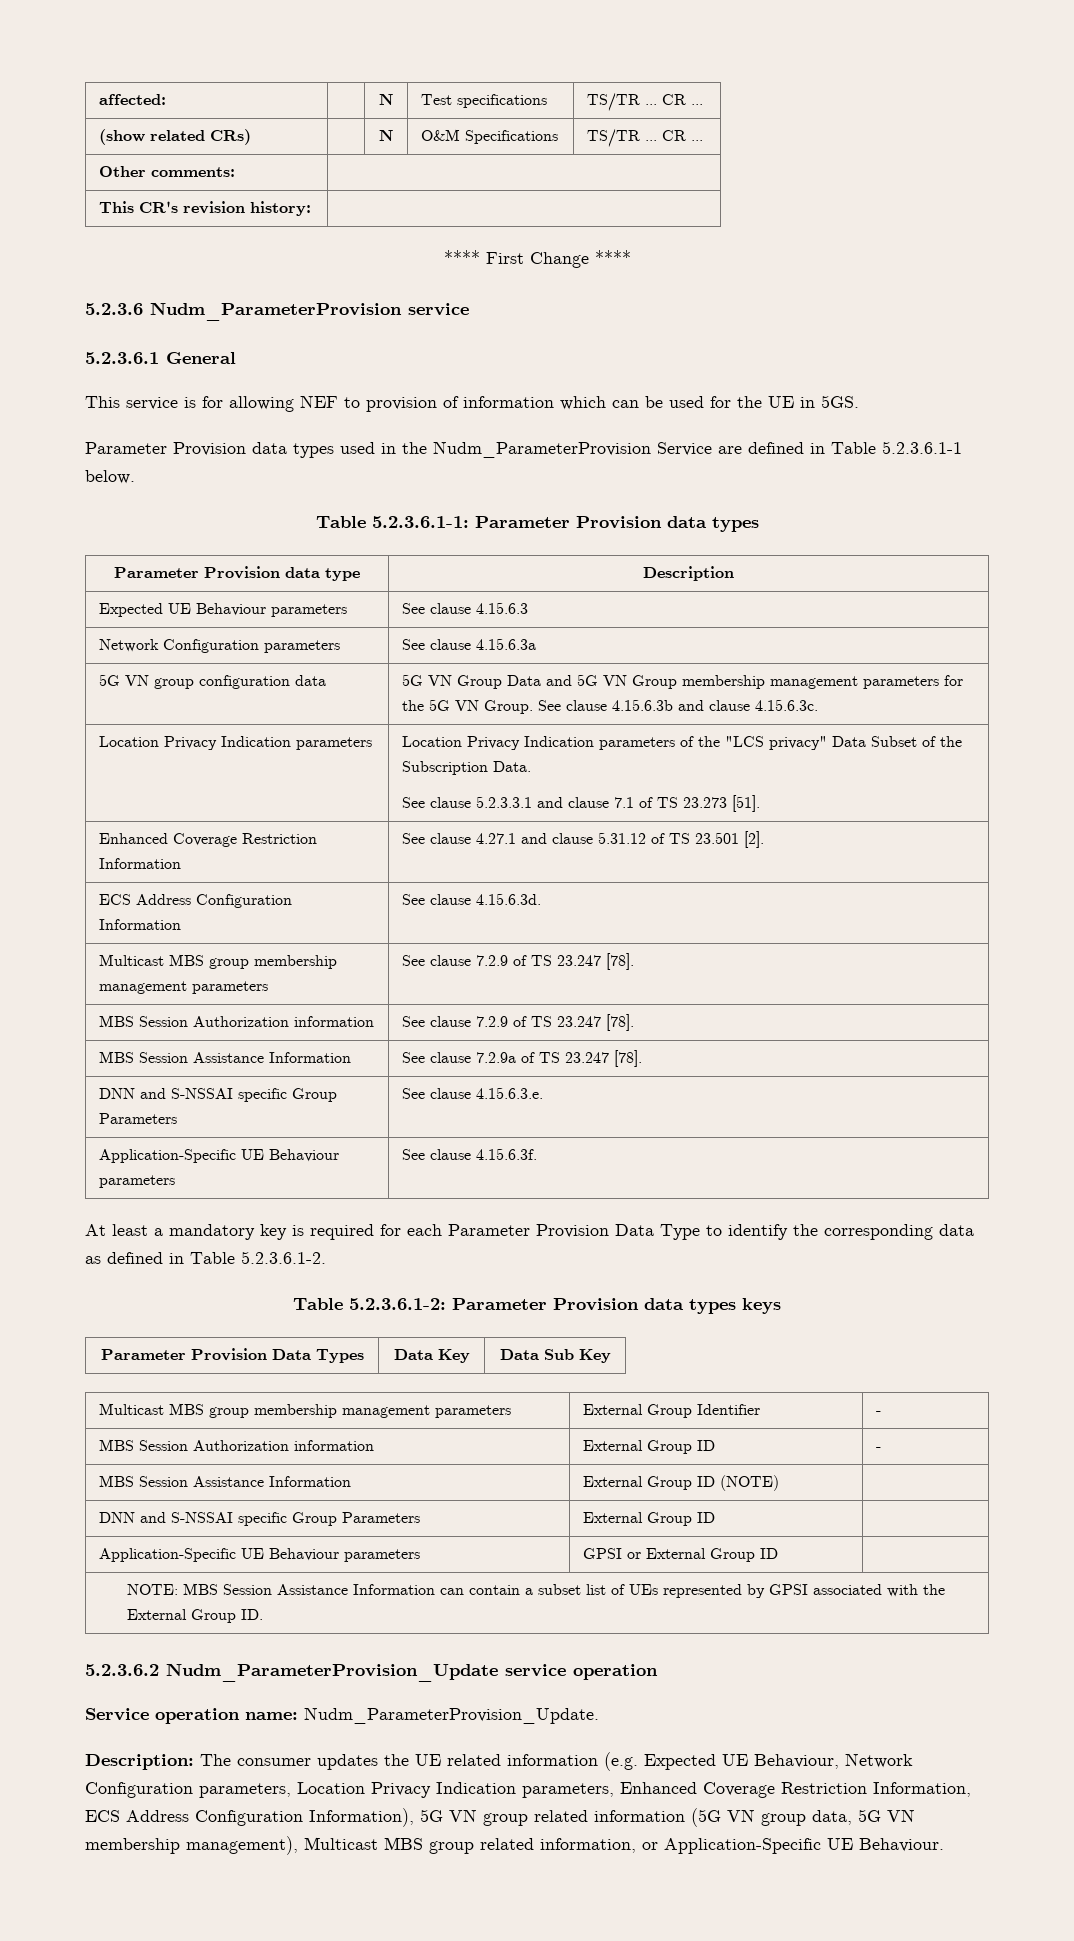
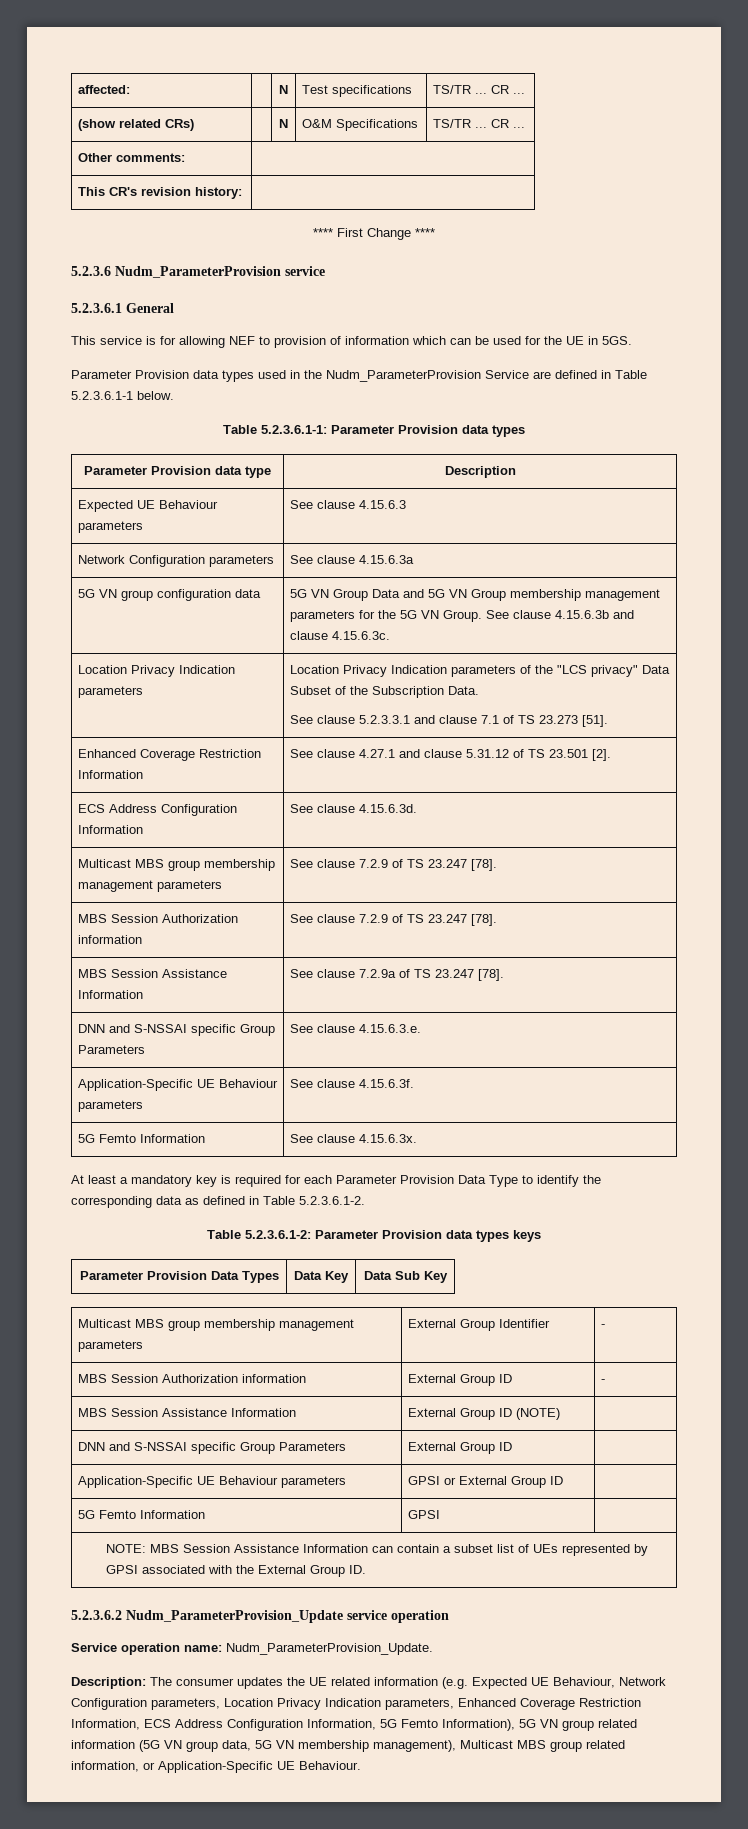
+ 5G Femto Information | See clause 4.15.6.3x.
+ 5G Femto Information | GPSI |
- Description: The consumer updates the UE related information (e.g. Expected UE Behaviour, Network Configuration parameters, Location Privacy Indication parameters, Enhanced Coverage Restriction Information, ECS Address Configuration Information), 5G VN group related information (5G VN group data, 5G VN membership management), Multicast MBS group related information, or Application-Specific UE Behaviour.
+ Description: The consumer updates the UE related information (e.g. Expected UE Behaviour, Network Configuration parameters, Location Privacy Indication parameters, Enhanced Coverage Restriction Information, ECS Address Configuration Information, 5G Femto Information), 5G VN group related information (5G VN group data, 5G VN membership management), Multicast MBS group related information, or Application-Specific UE Behaviour.

